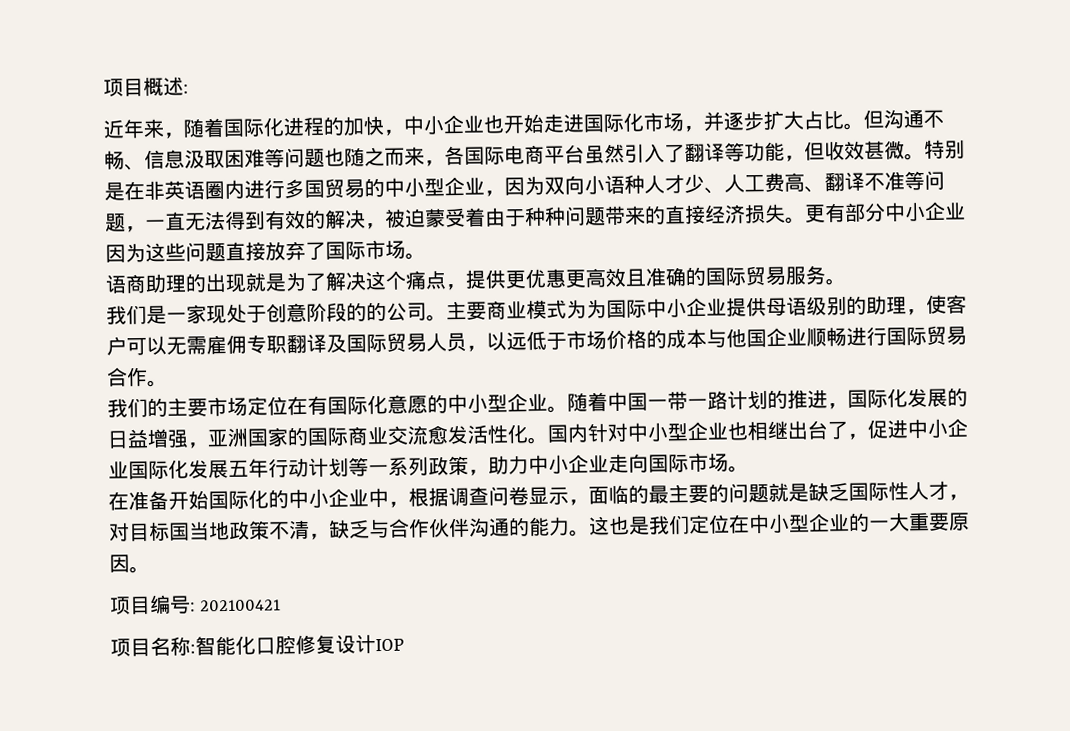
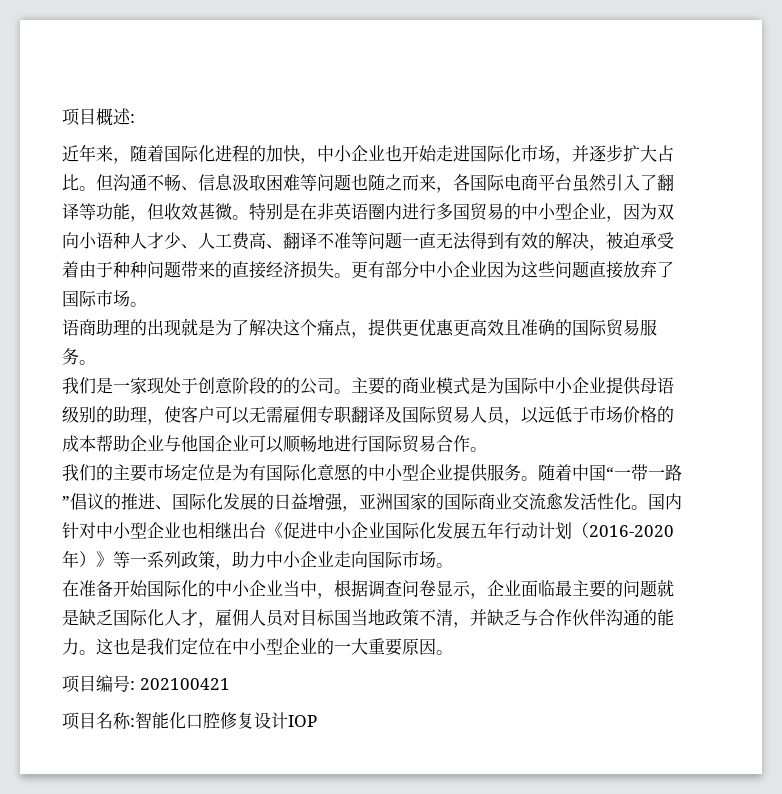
- 特别是在非英语圈内进行多国贸易的中小型企业，因为双向小语种人才少、人工费高、翻译不准等问题，一直无法得到有效的解决，被迫蒙受着由于种种问题带来的直接经济损失。
+ 特别是在非英语圈内进行多国贸易的中小型企业，因为双向小语种人才少、人工费高、翻译不准等问题一直无法得到有效的解决，被迫承受着由于种种问题带来的直接经济损失。
- 主要商业模式为为国际中小企业提供母语级别的助理，使客户可以无需雇佣专职翻译及国际贸易人员，以远低于市场价格的成本与他国企业顺畅进行国际贸易合作。
+ 主要的商业模式是为国际中小企业提供母语级别的助理，使客户可以无需雇佣专职翻译及国际贸易人员，以远低于市场价格的成本帮助企业与他国企业可以顺畅地进行国际贸易合作。
- 我们的主要市场定位在有国际化意愿的中小型企业。
+ 我们的主要市场定位是为有国际化意愿的中小型企业提供服务。
- 随着中国一带一路计划的推进，国际化发展的日益增强，亚洲国家的国际商业交流愈发活性化。
+ 随着中国“一带一路”倡议的推进、国际化发展的日益增强，亚洲国家的国际商业交流愈发活性化。
- 国内针对中小型企业也相继出台了，促进中小企业国际化发展五年行动计划等一系列政策，助力中小企业走向国际市场。
+ 国内针对中小型企业也相继出台《促进中小企业国际化发展五年行动计划（2016-2020年）》等一系列政策，助力中小企业走向国际市场。
- 在准备开始国际化的中小企业中，根据调查问卷显示，面临的最主要的问题就是缺乏国际性人才，对目标国当地政策不清，缺乏与合作伙伴沟通的能力。
+ 在准备开始国际化的中小企业当中，根据调查问卷显示，企业面临最主要的问题就是缺乏国际化人才，雇佣人员对目标国当地政策不清，并缺乏与合作伙伴沟通的能力。

